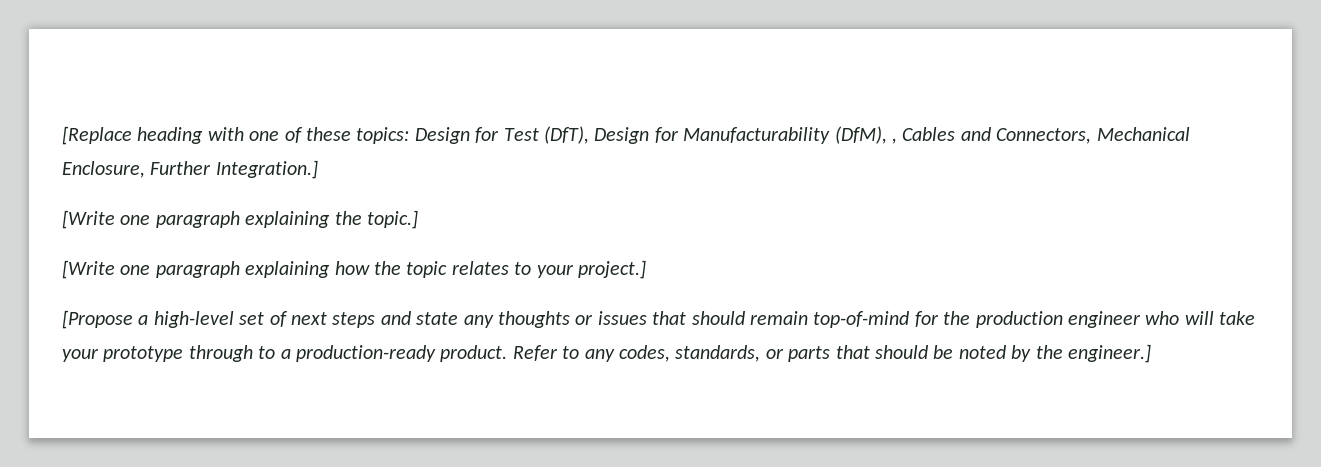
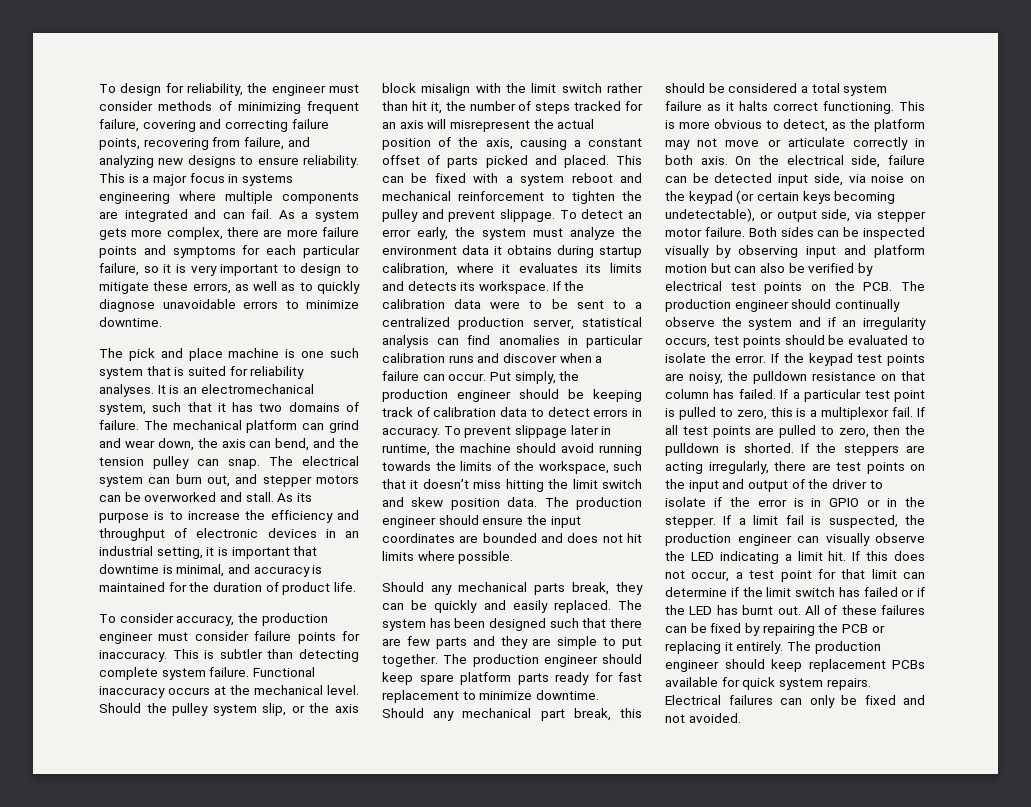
- [Replace heading with one of these topics: Design for Test (DfT), Design for Manufacturability (DfM), , Cables and Connectors, Mechanical Enclosure, Further Integration.]
- [Write one paragraph explaining the topic.]
- [Write one paragraph explaining how the topic relates to your project.]
- [Propose a high-level set of next steps and state any thoughts or issues that should remain top-of-mind for the production engineer who will take your prototype through to a production-ready product. Refer to any codes, standards, or parts that should be noted by the engineer.]
+ To design for reliability, the engineer must consider methods of minimizing frequent failure, covering and correcting failure points, recovering from failure, and analyzing new designs to ensure reliability. This is a major focus in systems engineering where multiple components are integrated and can fail. As a system gets more complex, there are more failure points and symptoms for each particular failure, so it is very important to design to mitigate these errors, as well as to quickly diagnose unavoidable errors to minimize downtime.
+ The pick and place machine is one such system that is suited for reliability analyses. It is an electromechanical system, such that it has two domains of failure. The mechanical platform can grind and wear down, the axis can bend, and the tension pulley can snap. The electrical system can burn out, and stepper motors can be overworked and stall. As its purpose is to increase the efficiency and throughput of electronic devices in an industrial setting, it is important that downtime is minimal, and accuracy is maintained for the duration of product life.
+ To consider accuracy, the production engineer must consider failure points for inaccuracy. This is subtler than detecting complete system failure. Functional inaccuracy occurs at the mechanical level. Should the pulley system slip, or the axis block misalign with the limit switch rather than hit it, the number of steps tracked for an axis will misrepresent the actual position of the axis, causing a constant offset of parts picked and placed. This can be fixed with a system reboot and mechanical reinforcement to tighten the pulley and prevent slippage. To detect an error early, the system must analyze the environment data it obtains during startup calibration, where it evaluates its limits and detects its workspace. If the calibration data were to be sent to a centralized production server, statistical analysis can find anomalies in particular calibration runs and discover when a failure can occur. Put simply, the production engineer should be keeping track of calibration data to detect errors in accuracy. To prevent slippage later in runtime, the machine should avoid running towards the limits of the workspace, such that it doesn’t miss hitting the limit switch and skew position data. The production engineer should ensure the input coordinates are bounded and does not hit limits where possible.
+ Should any mechanical parts break, they can be quickly and easily replaced. The system has been designed such that there are few parts and they are simple to put together. The production engineer should keep spare platform parts ready for fast replacement to minimize downtime. Should any mechanical part break, this should be considered a total system failure as it halts correct functioning. This is more obvious to detect, as the platform may not move or articulate correctly in both axis. On the electrical side, failure can be detected input side, via noise on the keypad (or certain keys becoming undetectable), or output side, via stepper motor failure. Both sides can be inspected visually by observing input and platform motion but can also be verified by electrical test points on the PCB. The production engineer should continually observe the system and if an irregularity occurs, test points should be evaluated to isolate the error. If the keypad test points are noisy, the pulldown resistance on that column has failed. If a particular test point is pulled to zero, this is a multiplexor fail. If all test points are pulled to zero, then the pulldown is shorted. If the steppers are acting irregularly, there are test points on the input and output of the driver to isolate if the error is in GPIO or in the stepper. If a limit fail is suspected, the production engineer can visually observe the LED indicating a limit hit. If this does not occur, a test point for that limit can determine if the limit switch has failed or if the LED has burnt out. All of these failures can be fixed by repairing the PCB or replacing it entirely. The production engineer should keep replacement PCBs available for quick system repairs. Electrical failures can only be fixed and not avoided.

